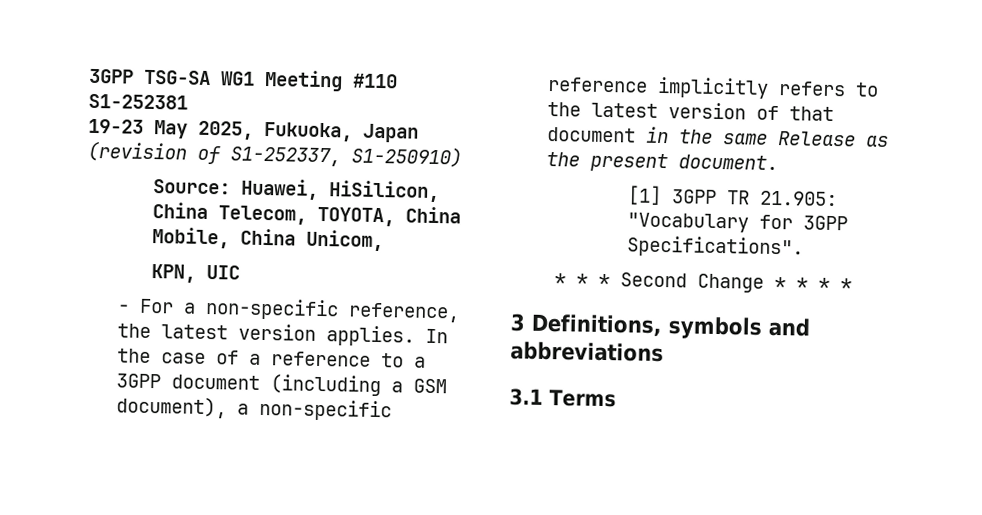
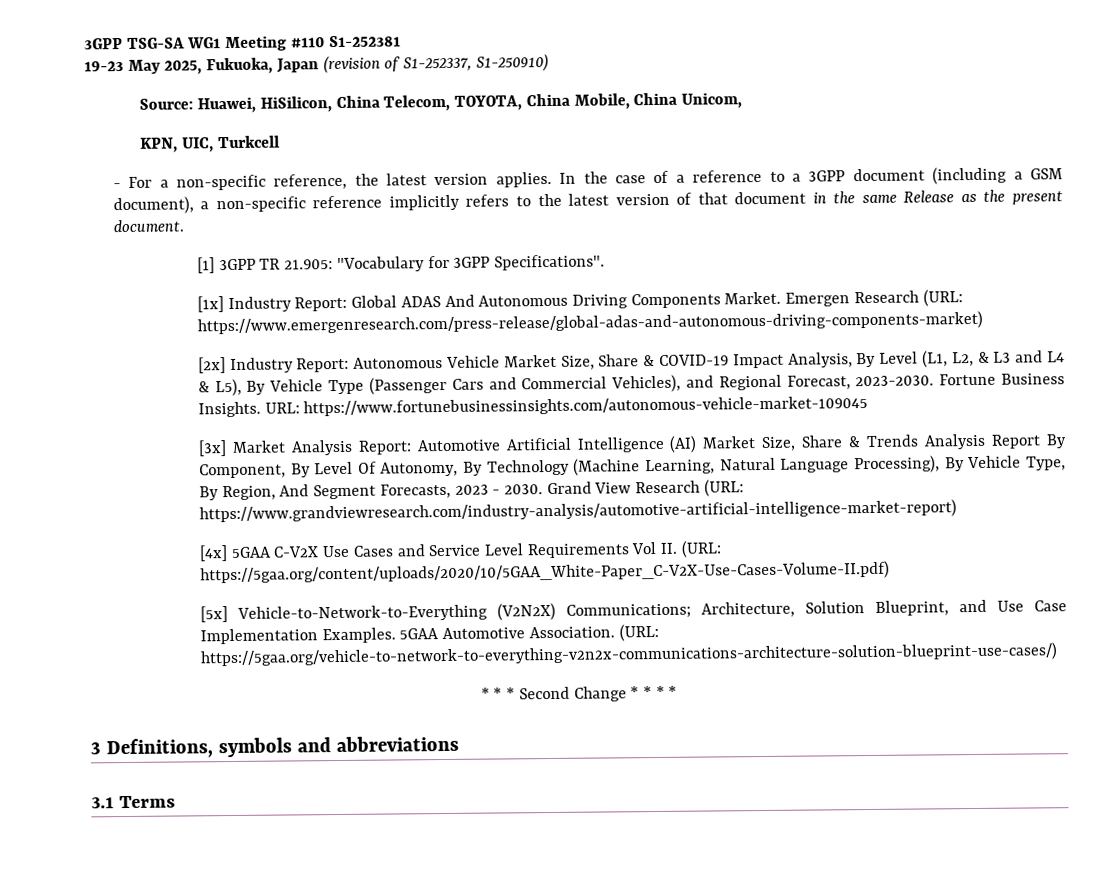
- KPN, UIC
+ KPN, UIC, Turkcell
+ [1x] Industry Report: Global ADAS And Autonomous Driving Components Market. Emergen Research (URL: https://www.emergenresearch.com/press-release/global-adas-and-autonomous-driving-components-market)
+ [2x] Industry Report: Autonomous Vehicle Market Size, Share & COVID-19 Impact Analysis, By Level (L1, L2, & L3 and L4 & L5), By Vehicle Type (Passenger Cars and Commercial Vehicles), and Regional Forecast, 2023-2030. Fortune Business Insights. URL: https://www.fortunebusinessinsights.com/autonomous-vehicle-market-109045
+ [3x] Market Analysis Report: Automotive Artificial Intelligence (AI) Market Size, Share & Trends Analysis Report By Component, By Level Of Autonomy, By Technology (Machine Learning, Natural Language Processing), By Vehicle Type, By Region, And Segment Forecasts, 2023 - 2030. Grand View Research (URL: https://www.grandviewresearch.com/industry-analysis/automotive-artificial-intelligence-market-report)
+ [4x] 5GAA C-V2X Use Cases and Service Level Requirements Vol II. (URL: https://5gaa.org/content/uploads/2020/10/5GAA_White-Paper_C-V2X-Use-Cases-Volume-II.pdf)
+ [5x] Vehicle-to-Network-to-Everything (V2N2X) Communications; Architecture, Solution Blueprint, and Use Case Implementation Examples. 5GAA Automotive Association. (URL: https://5gaa.org/vehicle-to-network-to-everything-v2n2x-communications-architecture-solution-blueprint-use-cases/)

